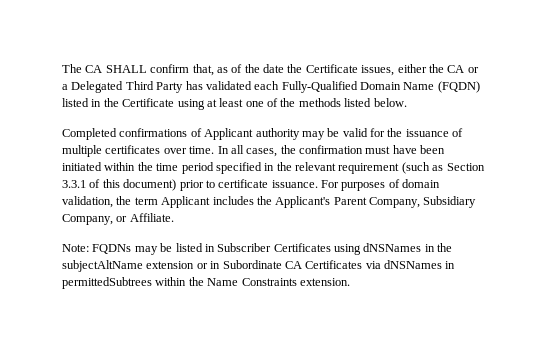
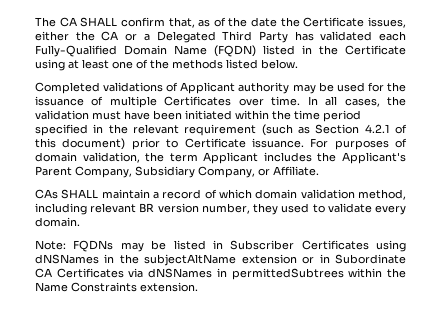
- Completed confirmations of Applicant authority may be valid for the issuance of multiple certificates over time.
+ Completed validations of Applicant authority may be used for the issuance of multiple Certificates over time.
- In all cases, the confirmation must have been initiated within the time period specified in the relevant requirement (such as Section 3.3.1 of this document) prior to certificate issuance.
+ In all cases, the validation must have been initiated within the time period specified in the relevant requirement (such as Section 4.2.1 of this document) prior to Certificate issuance.
+ CAs SHALL maintain a record of which domain validation method, including relevant BR version number, they used to validate every domain.

